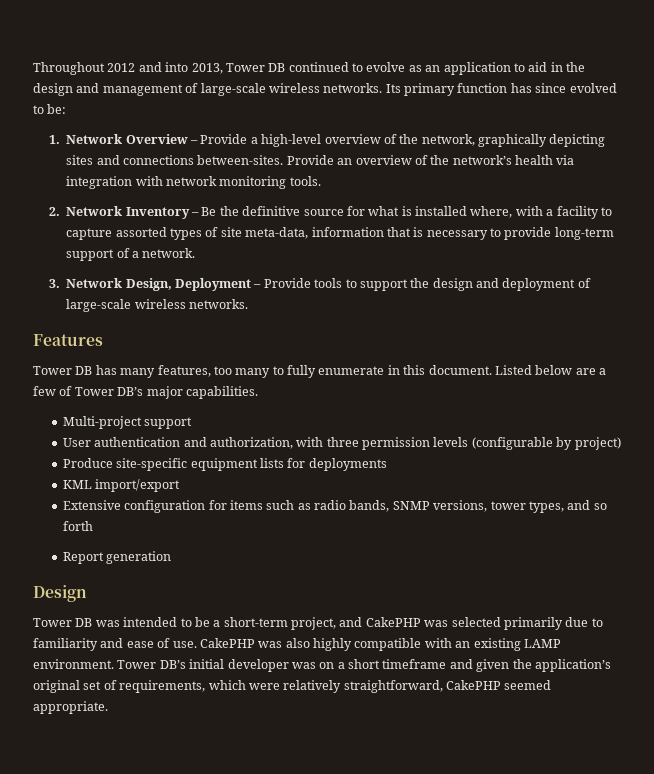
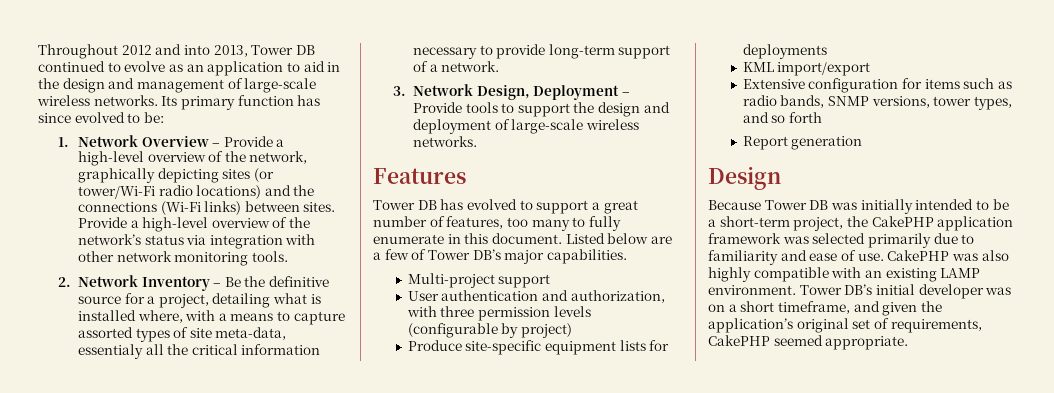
- 1. Network Overview – Provide a high-level overview of the network, graphically depicting sites and connections between-sites. Provide an overview of the network’s health via integration with network monitoring tools.
+ 1. Network Overview – Provide a high-level overview of the network, graphically depicting sites (or tower/Wi-Fi radio locations) and the connections (Wi-Fi links) between sites. Provide a high-level overview of the network’s status via integration with other network monitoring tools.
- 2. Network Inventory – Be the definitive source for what is installed where, with a facility to capture assorted types of site meta-data, information that is necessary to provide long-term support of a network.
+ 2. Network Inventory – Be the definitive source for a project, detailing what is installed where, with a means to capture assorted types of site meta-data, essentialy all the critical information necessary to provide long-term support of a network.
- Tower DB has many features, too many to fully enumerate in this document.
+ Tower DB has evolved to support a great number of features, too many to fully enumerate in this document.
- Tower DB was intended to be a short-term project, and CakePHP was selected primarily due to familiarity and ease of use.
+ Because Tower DB was initially intended to be a short-term project, the CakePHP application framework was selected primarily due to familiarity and ease of use.
- Tower DB’s initial developer was on a short timeframe and given the application’s original set of requirements, which were relatively straightforward, CakePHP seemed appropriate.
+ Tower DB’s initial developer was on a short timeframe, and given the application’s original set of requirements, CakePHP seemed appropriate.

